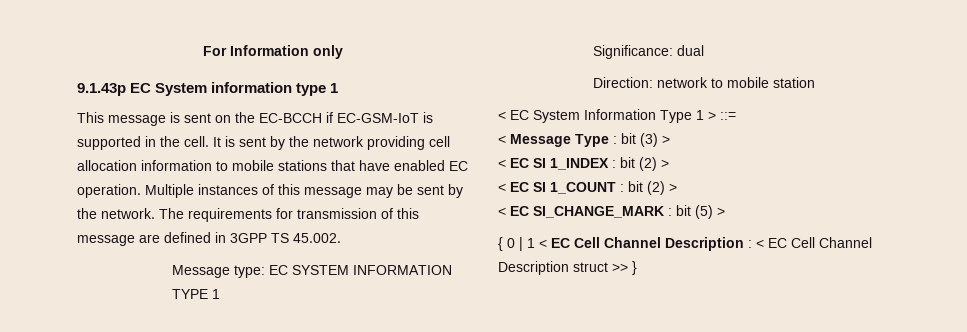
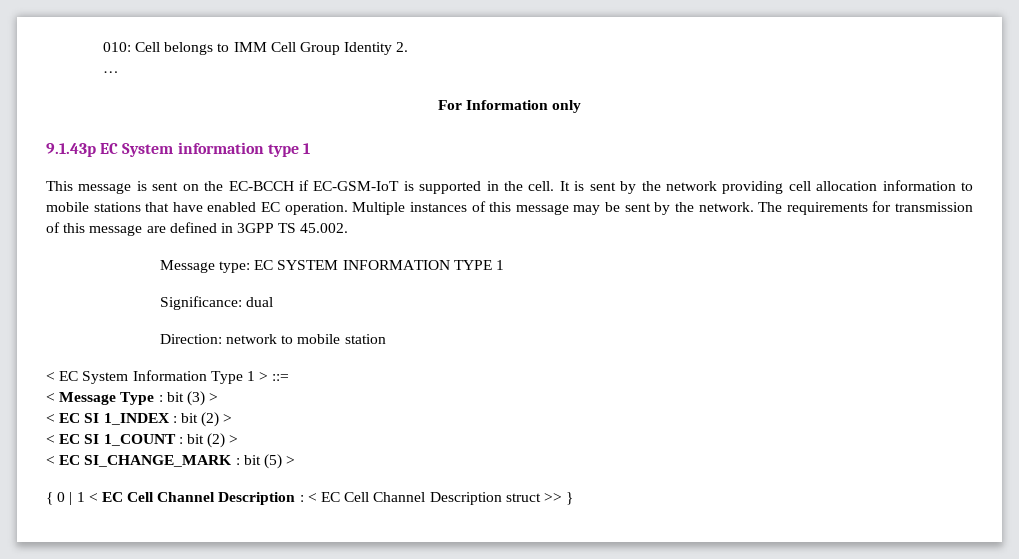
+ 010: Cell belongs to IMM Cell Group Identity 2.
+ …

